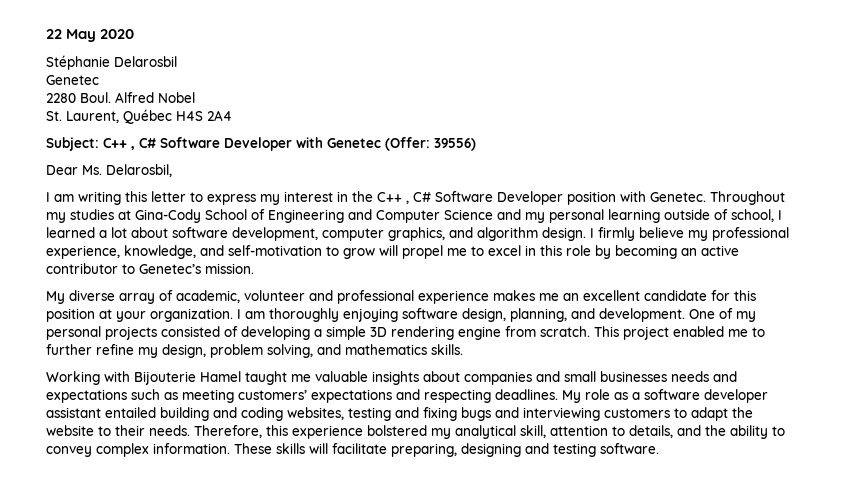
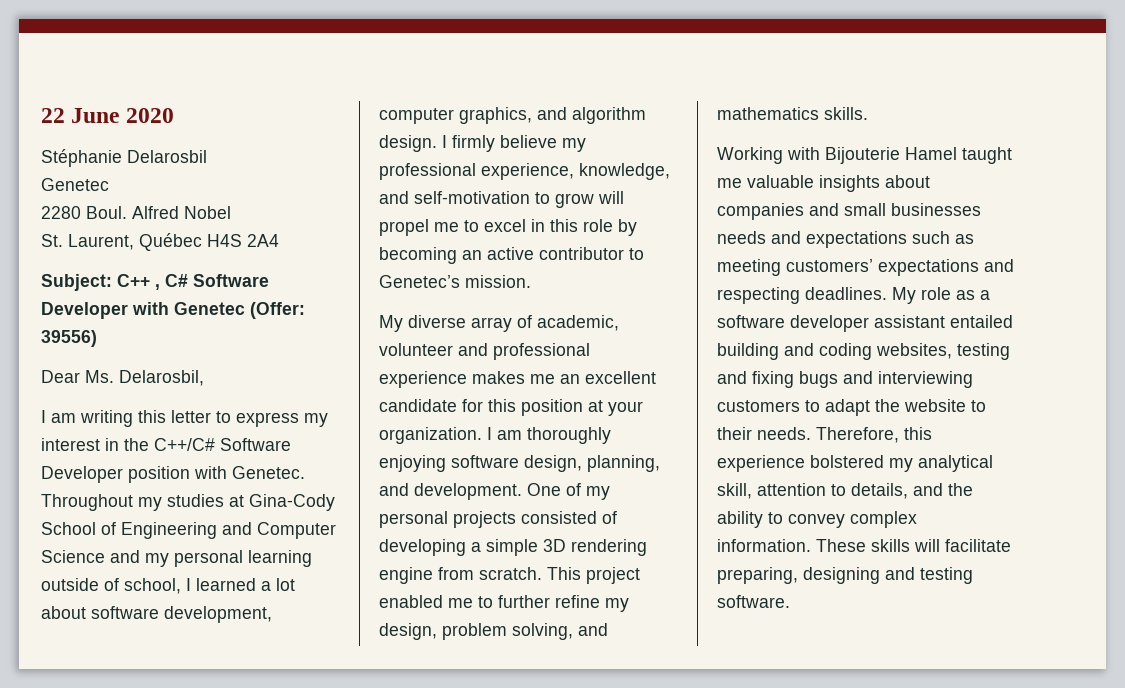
- 22 May 2020
+ 22 June 2020
- I am writing this letter to express my interest in the C++ , C# Software Developer position with Genetec.
+ I am writing this letter to express my interest in the C++/C# Software Developer position with Genetec.

